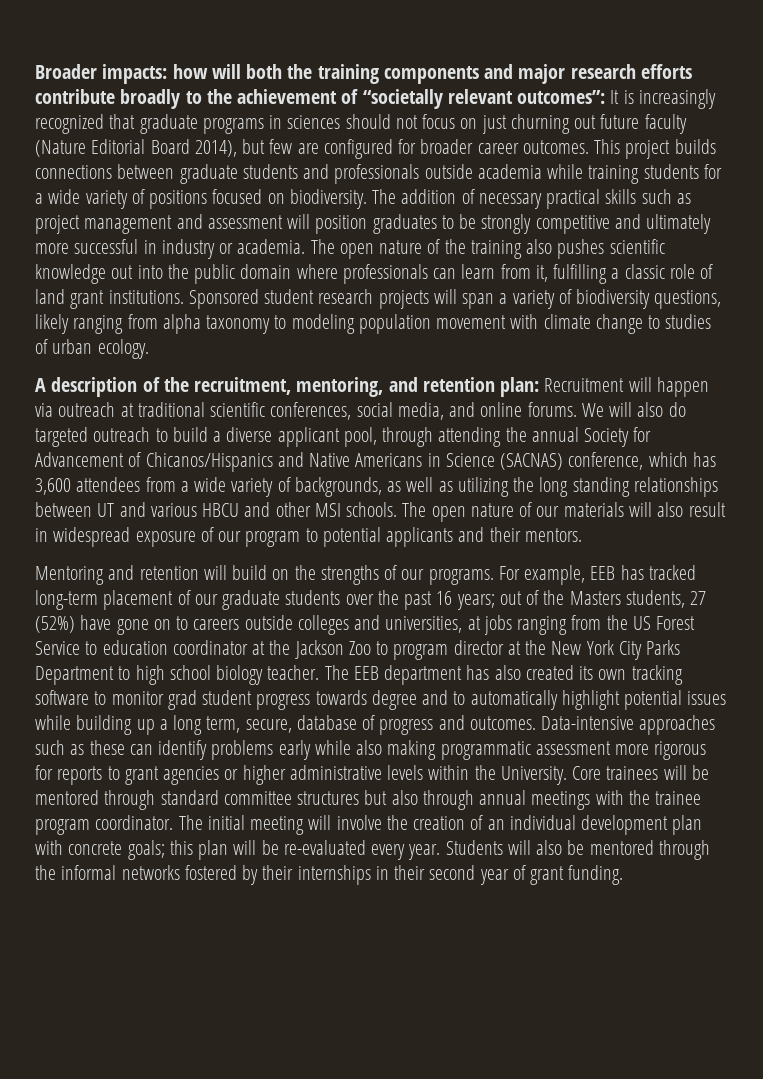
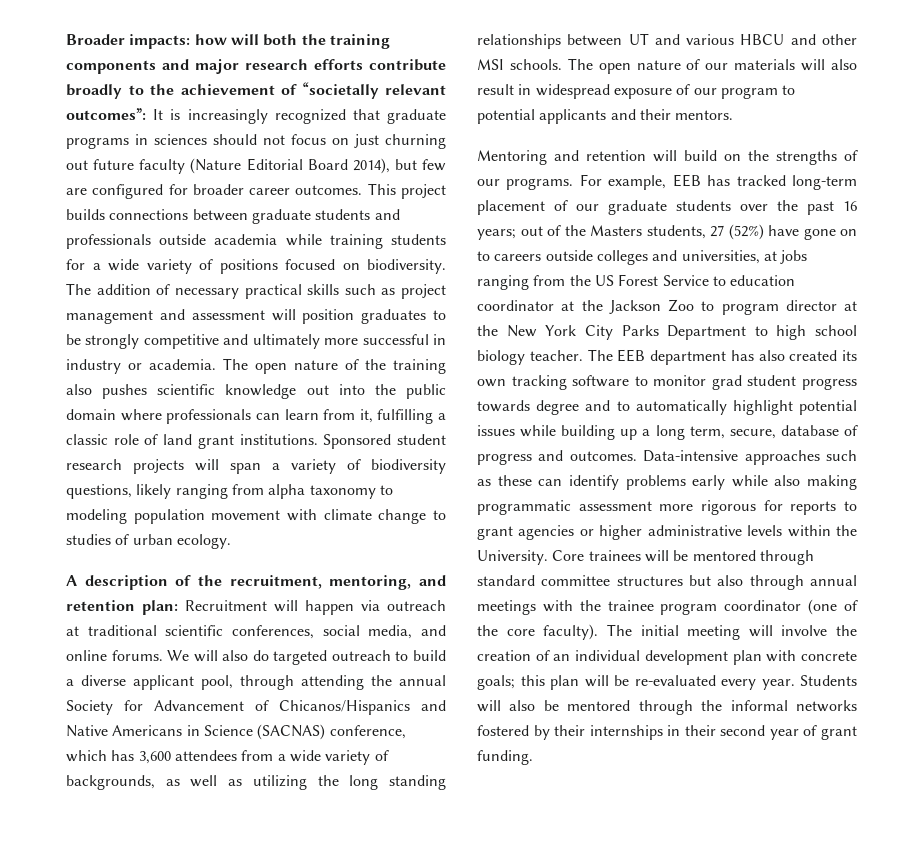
- Core trainees will be mentored through standard committee structures but also through annual meetings with the trainee program coordinator.
+ Core trainees will be mentored through standard committee structures but also through annual meetings with the trainee program coordinator (one of the core faculty).

